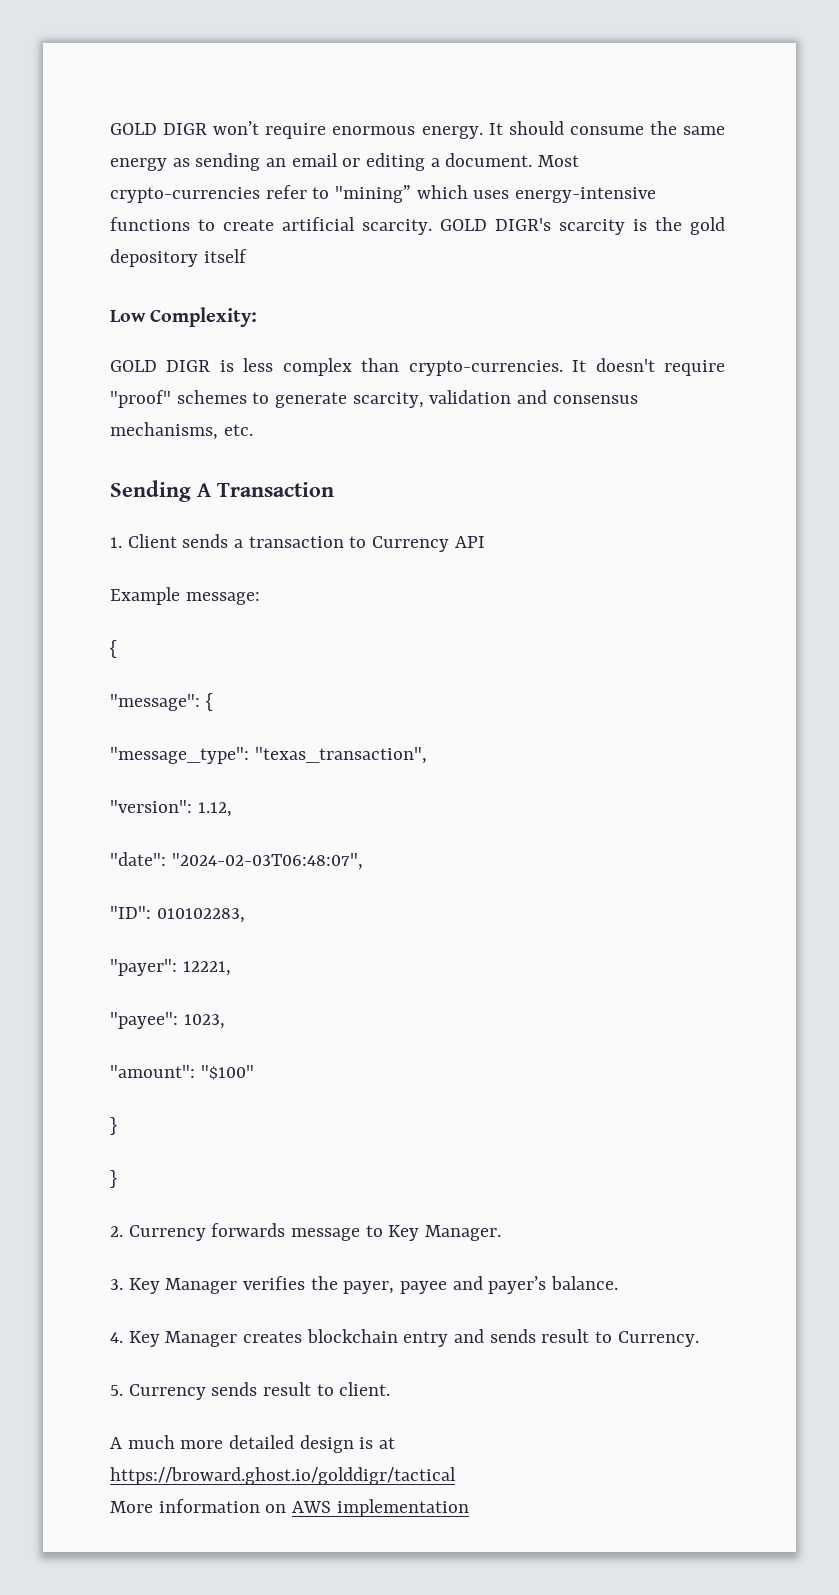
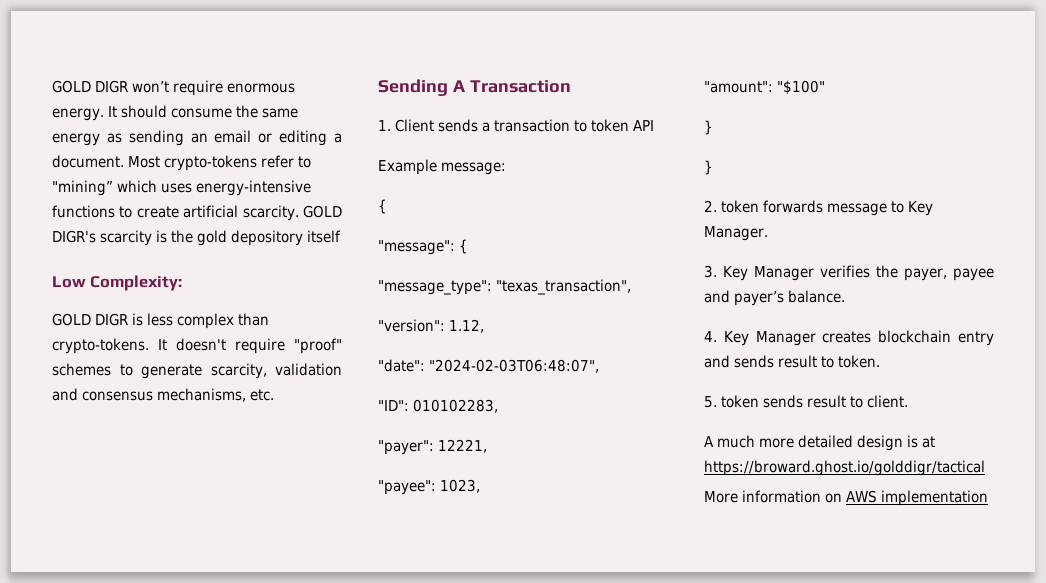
- Most crypto-currencies refer to "mining” which uses energy-intensive functions to create artificial scarcity.
+ Most crypto-tokens refer to "mining” which uses energy-intensive functions to create artificial scarcity.
- GOLD DIGR is less complex than crypto-currencies.
+ GOLD DIGR is less complex than crypto-tokens.
- 1. Client sends a transaction to Currency API
+ 1. Client sends a transaction to token API
- 2. Currency forwards message to Key Manager.
+ 2. token forwards message to Key Manager.
- 4. Key Manager creates blockchain entry and sends result to Currency.
+ 4. Key Manager creates blockchain entry and sends result to token.
- 5. Currency sends result to client.
+ 5. token sends result to client.

